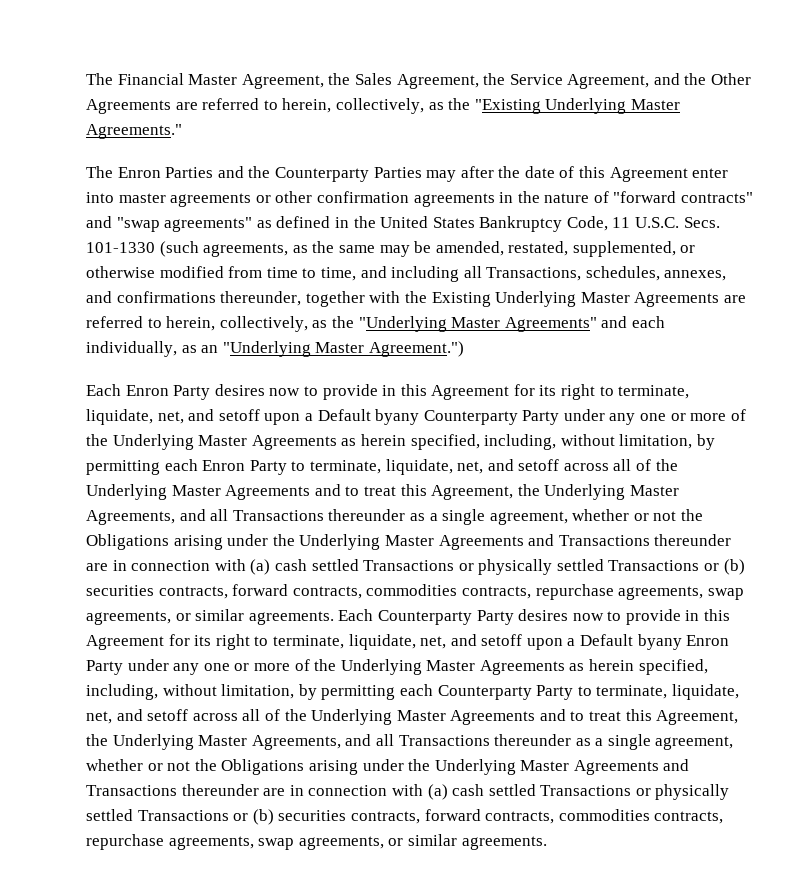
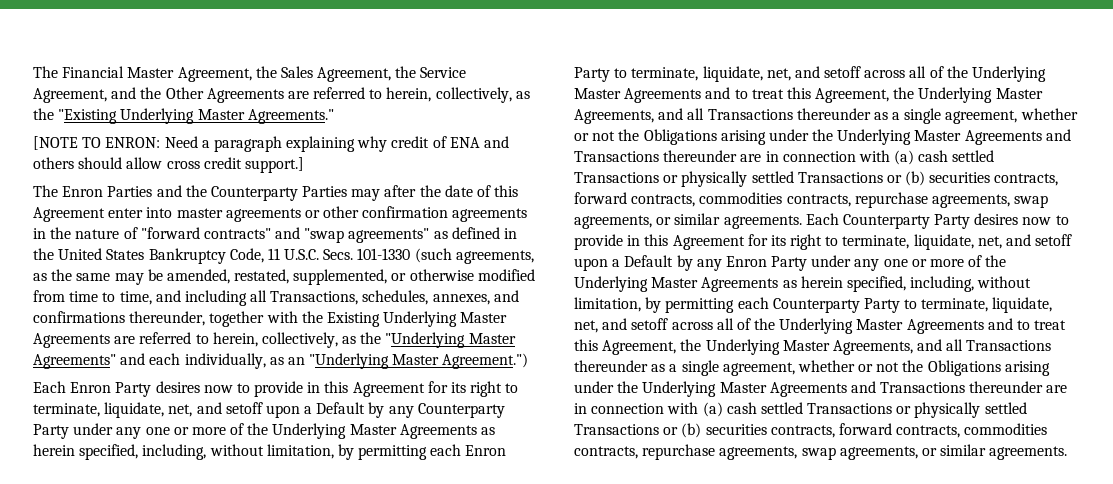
+ [NOTE TO ENRON: Need a paragraph explaining why credit of ENA and others should allow cross credit support.]
- Each Enron Party desires now to provide in this Agreement for its right to terminate, liquidate, net, and setoff upon a Default byany Counterparty Party under any one or more of the Underlying Master Agreements as herein specified, including, without limitation, by permitting each Enron Party to terminate, liquidate, net, and setoff across all of the Underlying Master Agreements and to treat this Agreement, the Underlying Master Agreements, and all Transactions thereunder as a single agreement, whether or not the Obligations arising under the Underlying Master Agreements and Transactions thereunder are in connection with (a) cash settled Transactions or physically settled Transactions or (b) securities contracts, forward contracts, commodities contracts, repurchase agreements, swap agreements, or similar agreements.
+ Each Enron Party desires now to provide in this Agreement for its right to terminate, liquidate, net, and setoff upon a Default by any Counterparty Party under any one or more of the Underlying Master Agreements as herein specified, including, without limitation, by permitting each Enron Party to terminate, liquidate, net, and setoff across all of the Underlying Master Agreements and to treat this Agreement, the Underlying Master Agreements, and all Transactions thereunder as a single agreement, whether or not the Obligations arising under the Underlying Master Agreements and Transactions thereunder are in connection with (a) cash settled Transactions or physically settled Transactions or (b) securities contracts, forward contracts, commodities contracts, repurchase agreements, swap agreements, or similar agreements.
- Each Counterparty Party desires now to provide in this Agreement for its right to terminate, liquidate, net, and setoff upon a Default byany Enron Party under any one or more of the Underlying Master Agreements as herein specified, including, without limitation, by permitting each Counterparty Party to terminate, liquidate, net, and setoff across all of the Underlying Master Agreements and to treat this Agreement, the Underlying Master Agreements, and all Transactions thereunder as a single agreement, whether or not the Obligations arising under the Underlying Master Agreements and Transactions thereunder are in connection with (a) cash settled Transactions or physically settled Transactions or (b) securities contracts, forward contracts, commodities contracts, repurchase agreements, swap agreements, or similar agreements.
+ Each Counterparty Party desires now to provide in this Agreement for its right to terminate, liquidate, net, and setoff upon a Default by any Enron Party under any one or more of the Underlying Master Agreements as herein specified, including, without limitation, by permitting each Counterparty Party to terminate, liquidate, net, and setoff across all of the Underlying Master Agreements and to treat this Agreement, the Underlying Master Agreements, and all Transactions thereunder as a single agreement, whether or not the Obligations arising under the Underlying Master Agreements and Transactions thereunder are in connection with (a) cash settled Transactions or physically settled Transactions or (b) securities contracts, forward contracts, commodities contracts, repurchase agreements, swap agreements, or similar agreements.

